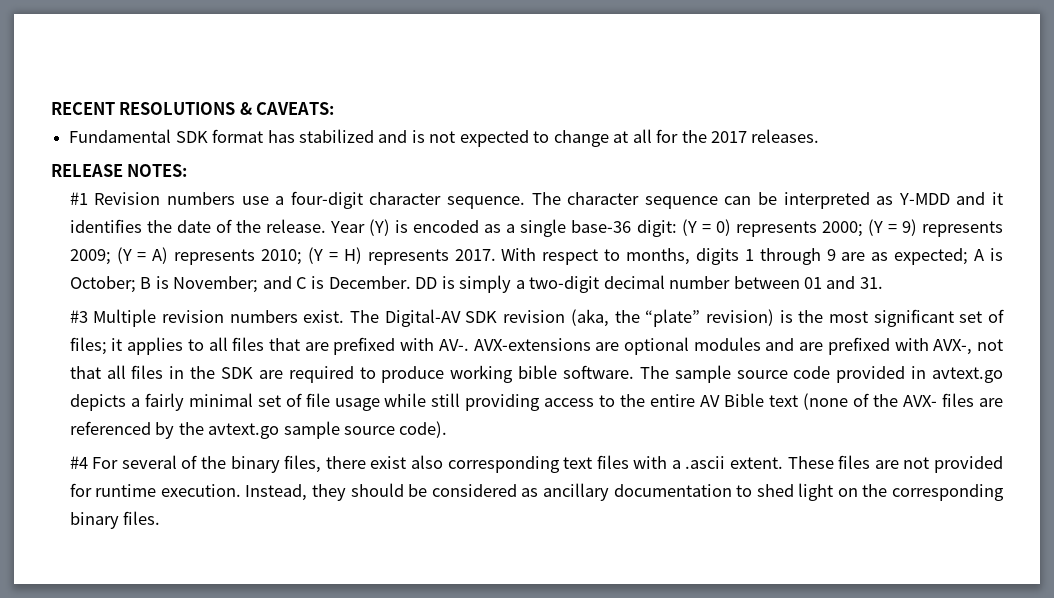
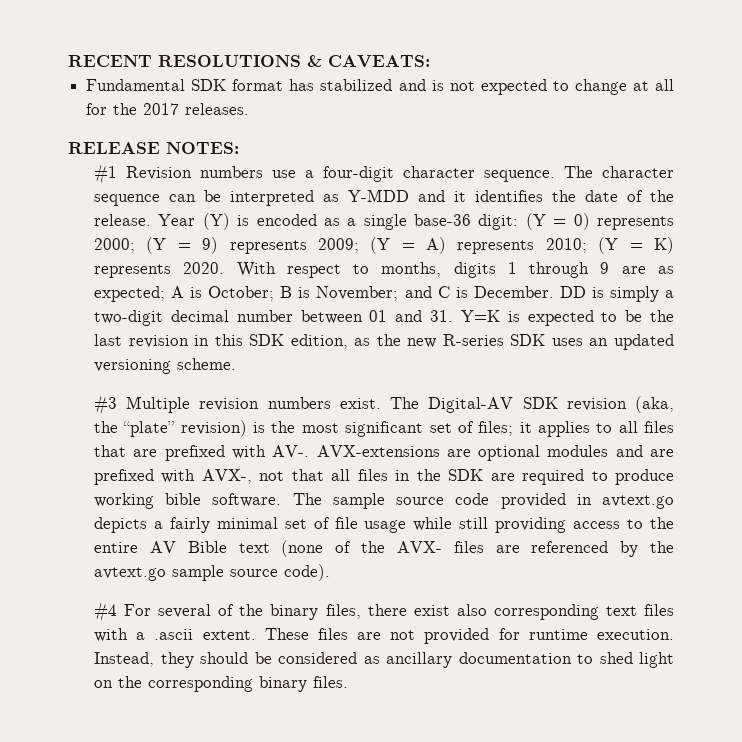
- Year (Y) is encoded as a single base-36 digit: (Y = 0) represents 2000; (Y = 9) represents 2009; (Y = A) represents 2010; (Y = H) represents 2017.
+ Year (Y) is encoded as a single base-36 digit: (Y = 0) represents 2000; (Y = 9) represents 2009; (Y = A) represents 2010; (Y = K) represents 2020.
- DD is simply a two-digit decimal number between 01 and 31.
+ DD is simply a two-digit decimal number between 01 and 31. Y=K is expected to be the last revision in this SDK edition, as the new R-series SDK uses an updated versioning scheme.

